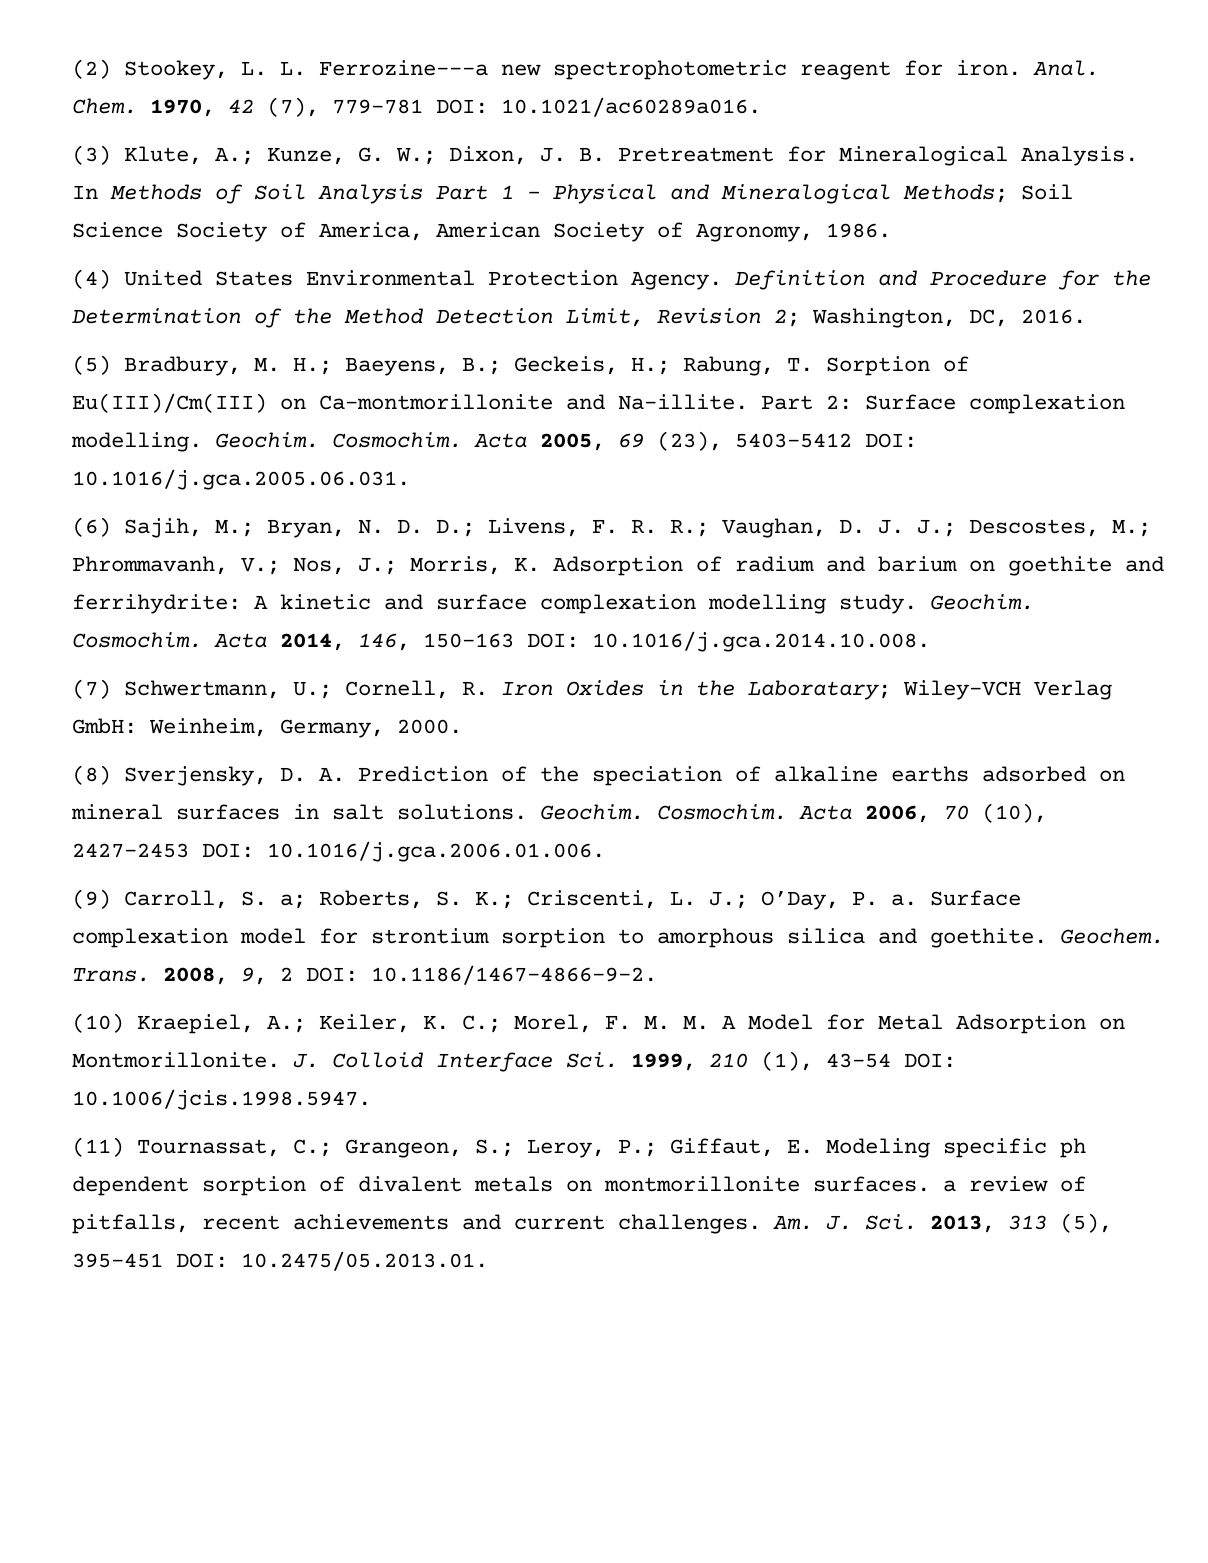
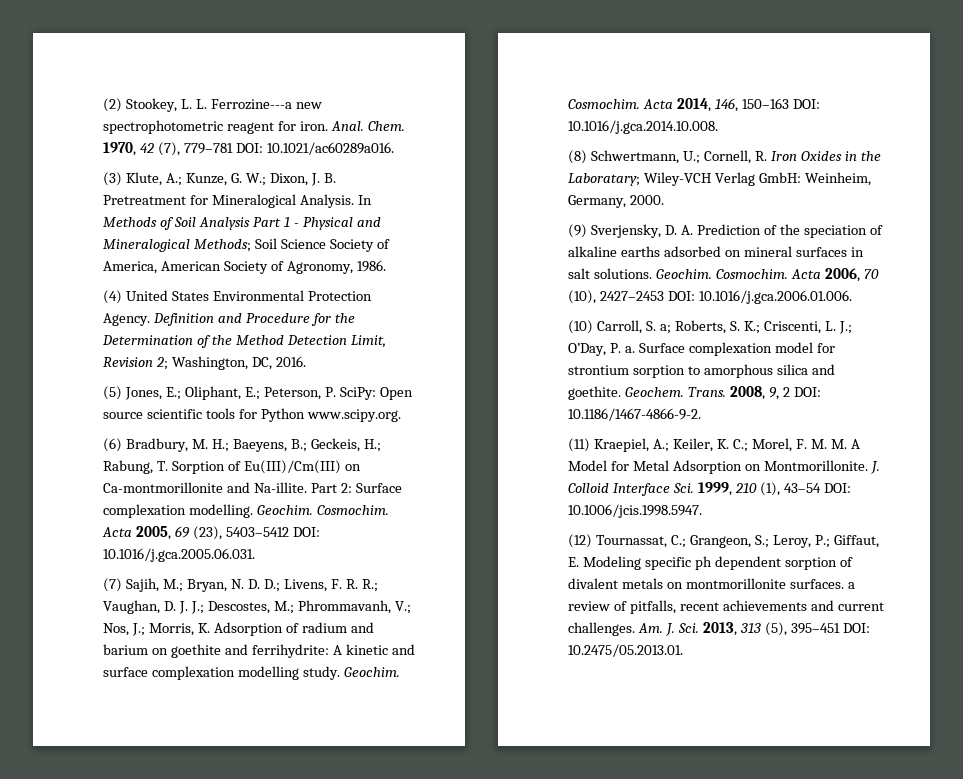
- (5) Bradbury, M. H.; Baeyens, B.; Geckeis, H.; Rabung, T. Sorption of Eu(III)/Cm(III) on Ca-montmorillonite and Na-illite.
+ (5) Jones, E.; Oliphant, E.; Peterson, P. SciPy: Open source scientific tools for Python www.scipy.org.
+ (6) Bradbury, M. H.; Baeyens, B.; Geckeis, H.; Rabung, T. Sorption of Eu(III)/Cm(III) on Ca-montmorillonite and Na-illite.
- (6) Sajih, M.; Bryan, N. D. D.; Livens, F. R. R.; Vaughan, D. J. J.; Descostes, M.; Phrommavanh, V.; Nos, J.; Morris, K. Adsorption of radium and barium on goethite and ferrihydrite: A kinetic and surface complexation modelling study.
+ (7) Sajih, M.; Bryan, N. D. D.; Livens, F. R. R.; Vaughan, D. J. J.; Descostes, M.; Phrommavanh, V.; Nos, J.; Morris, K. Adsorption of radium and barium on goethite and ferrihydrite: A kinetic and surface complexation modelling study.
- (7) Schwertmann, U.; Cornell, R. Iron Oxides in the Laboratary; Wiley-VCH Verlag GmbH: Weinheim, Germany, 2000.
+ (8) Schwertmann, U.; Cornell, R. Iron Oxides in the Laboratary; Wiley-VCH Verlag GmbH: Weinheim, Germany, 2000.
- (8) Sverjensky, D. A. Prediction of the speciation of alkaline earths adsorbed on mineral surfaces in salt solutions.
+ (9) Sverjensky, D. A. Prediction of the speciation of alkaline earths adsorbed on mineral surfaces in salt solutions.
- (9) Carroll, S. a; Roberts, S. K.; Criscenti, L. J.; O’Day, P. a.
+ (10) Carroll, S. a; Roberts, S. K.; Criscenti, L. J.; O’Day, P. a.
- (10) Kraepiel, A.; Keiler, K. C.; Morel, F. M. M. A Model for Metal Adsorption on Montmorillonite.
+ (11) Kraepiel, A.; Keiler, K. C.; Morel, F. M. M. A Model for Metal Adsorption on Montmorillonite.
- (11) Tournassat, C.; Grangeon, S.; Leroy, P.; Giffaut, E. Modeling specific ph dependent sorption of divalent metals on montmorillonite surfaces. a review of pitfalls, recent achievements and current challenges.
+ (12) Tournassat, C.; Grangeon, S.; Leroy, P.; Giffaut, E. Modeling specific ph dependent sorption of divalent metals on montmorillonite surfaces. a review of pitfalls, recent achievements and current challenges.

